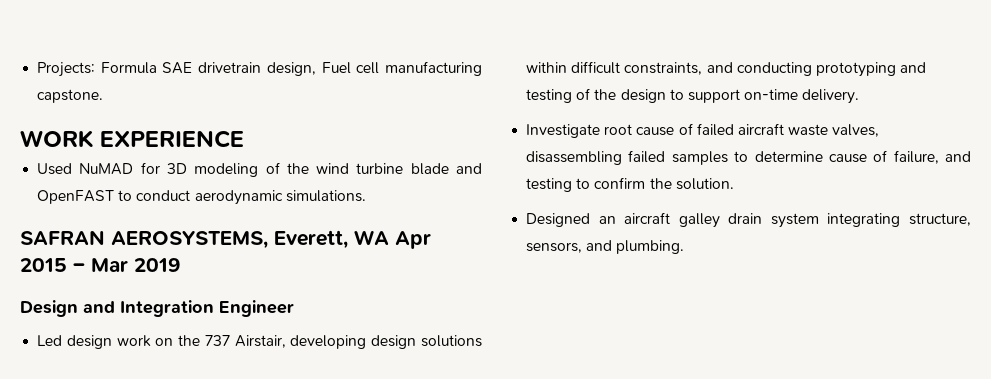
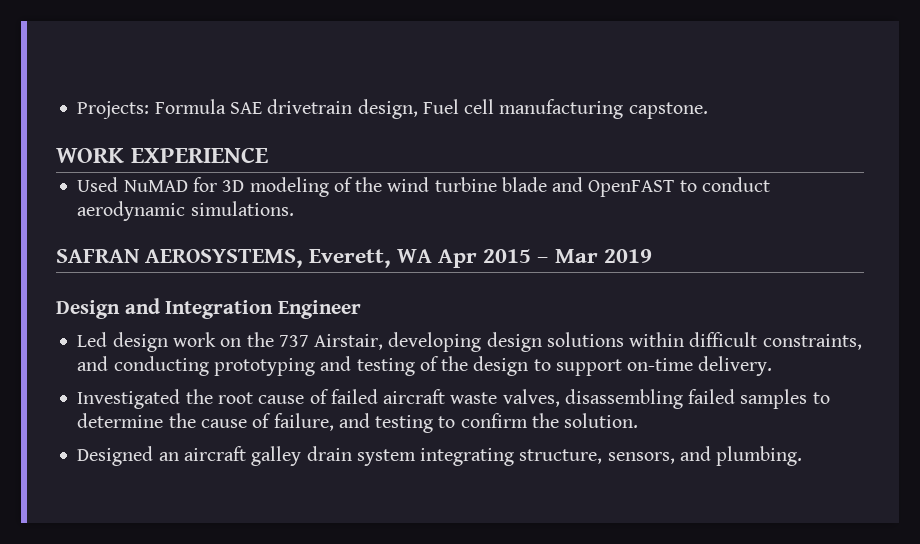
- Investigate root cause of failed aircraft waste valves, disassembling failed samples to determine cause of failure, and testing to confirm the solution.
+ Investigated the root cause of failed aircraft waste valves, disassembling failed samples to determine the cause of failure, and testing to confirm the solution.

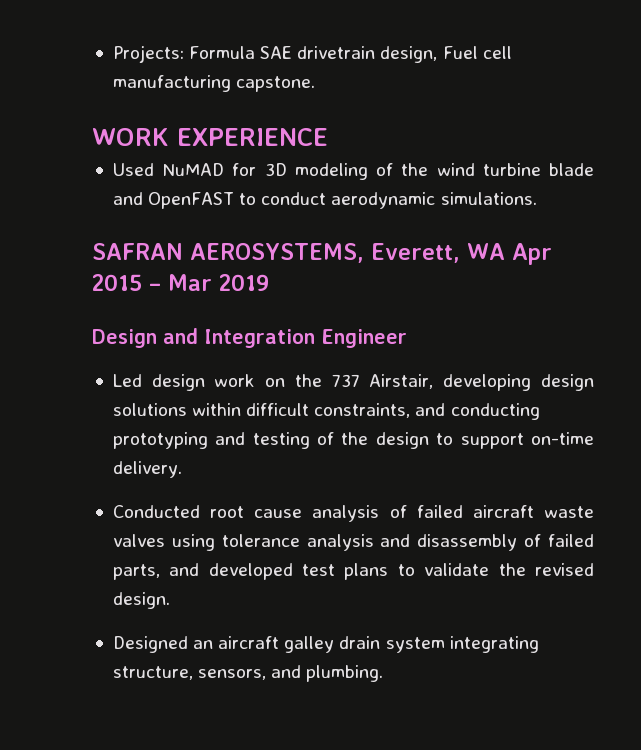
- Investigated the root cause of failed aircraft waste valves, disassembling failed samples to determine the cause of failure, and testing to confirm the solution.
+ Conducted root cause analysis of failed aircraft waste valves using tolerance analysis and disassembly of failed parts, and developed test plans to validate the revised design.

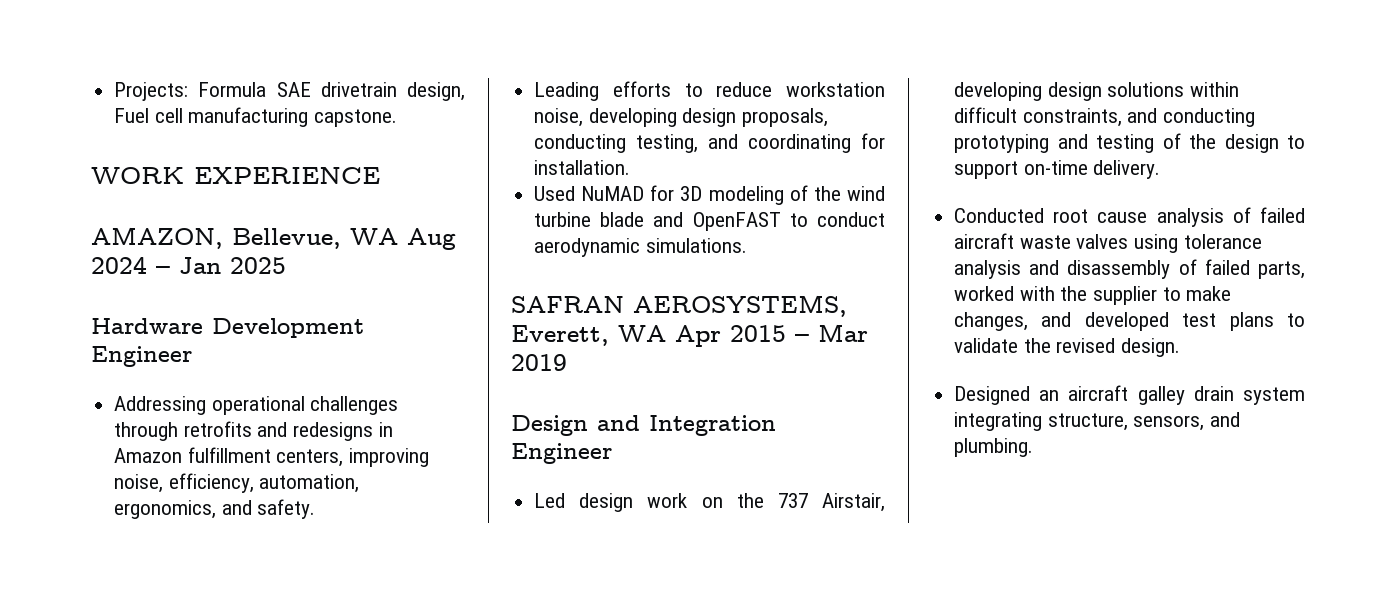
+ AMAZON, Bellevue, WA Aug 2024 – Jan 2025
+ Hardware Development Engineer
+ Addressing operational challenges through retrofits and redesigns in Amazon fulfillment centers, improving noise, efficiency, automation, ergonomics, and safety.
+ Leading efforts to reduce workstation noise, developing design proposals, conducting testing, and coordinating for installation.
- Conducted root cause analysis of failed aircraft waste valves using tolerance analysis and disassembly of failed parts, and developed test plans to validate the revised design.
+ Conducted root cause analysis of failed aircraft waste valves using tolerance analysis and disassembly of failed parts, worked with the supplier to make changes, and developed test plans to validate the revised design.

